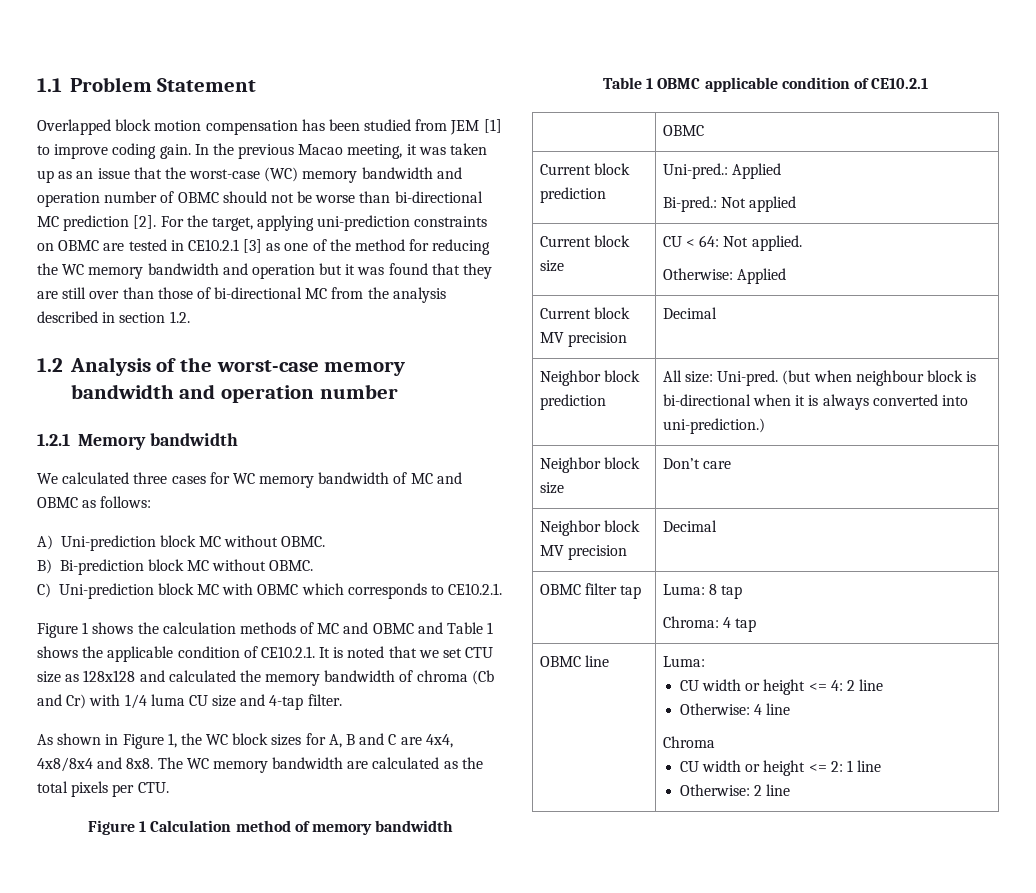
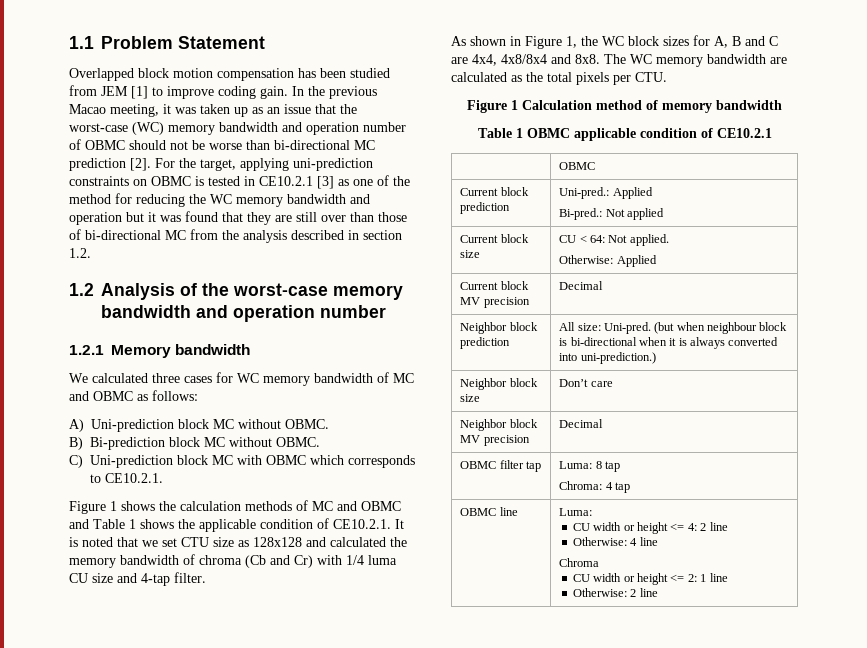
- For the target, applying uni-prediction constraints on OBMC are tested in CE10.2.1 [3] as one of the method for reducing the WC memory bandwidth and operation but it was found that they are still over than those of bi-directional MC from the analysis described in section 1.2.
+ For the target, applying uni-prediction constraints on OBMC is tested in CE10.2.1 [3] as one of the method for reducing the WC memory bandwidth and operation but it was found that they are still over than those of bi-directional MC from the analysis described in section 1.2.

